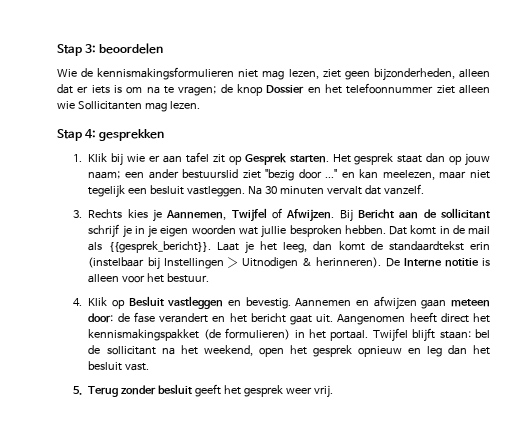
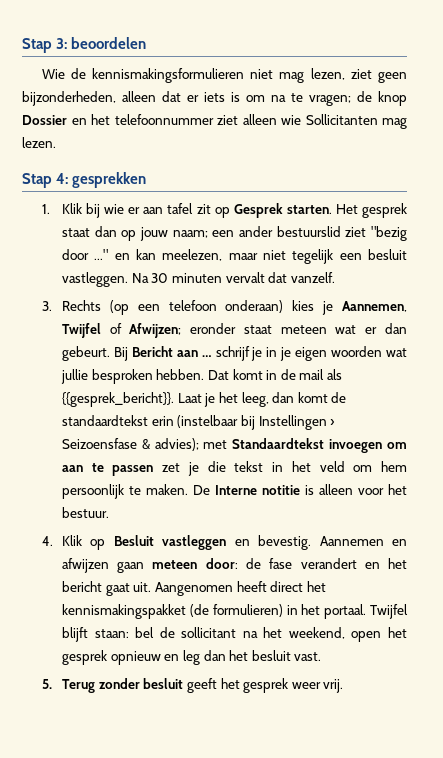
- 3. Rechts kies je Aannemen, Twijfel of Afwijzen.
+ 3. Rechts (op een telefoon onderaan) kies je Aannemen, Twijfel of Afwijzen; eronder staat meteen wat er dan gebeurt.
- Bij Bericht aan de sollicitant schrijf je in je eigen woorden wat jullie besproken hebben.
+ Bij Bericht aan … schrijf je in je eigen woorden wat jullie besproken hebben.
- Laat je het leeg, dan komt de standaardtekst erin (instelbaar bij Instellingen › Uitnodigen & herinneren).
+ Laat je het leeg, dan komt de standaardtekst erin (instelbaar bij Instellingen › Seizoensfase & advies); met Standaardtekst invoegen om aan te passen zet je die tekst in het veld om hem persoonlijk te maken.

